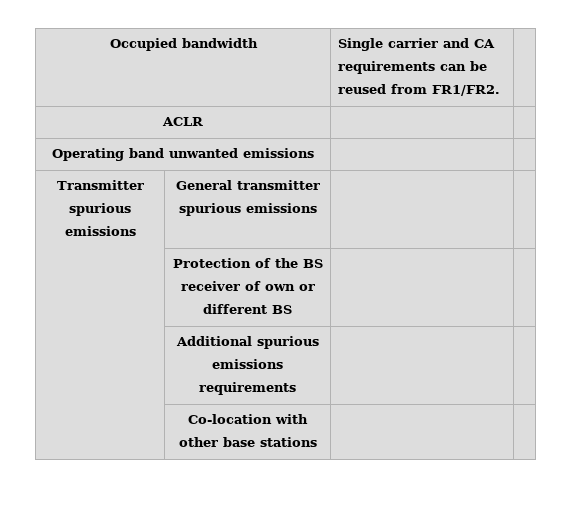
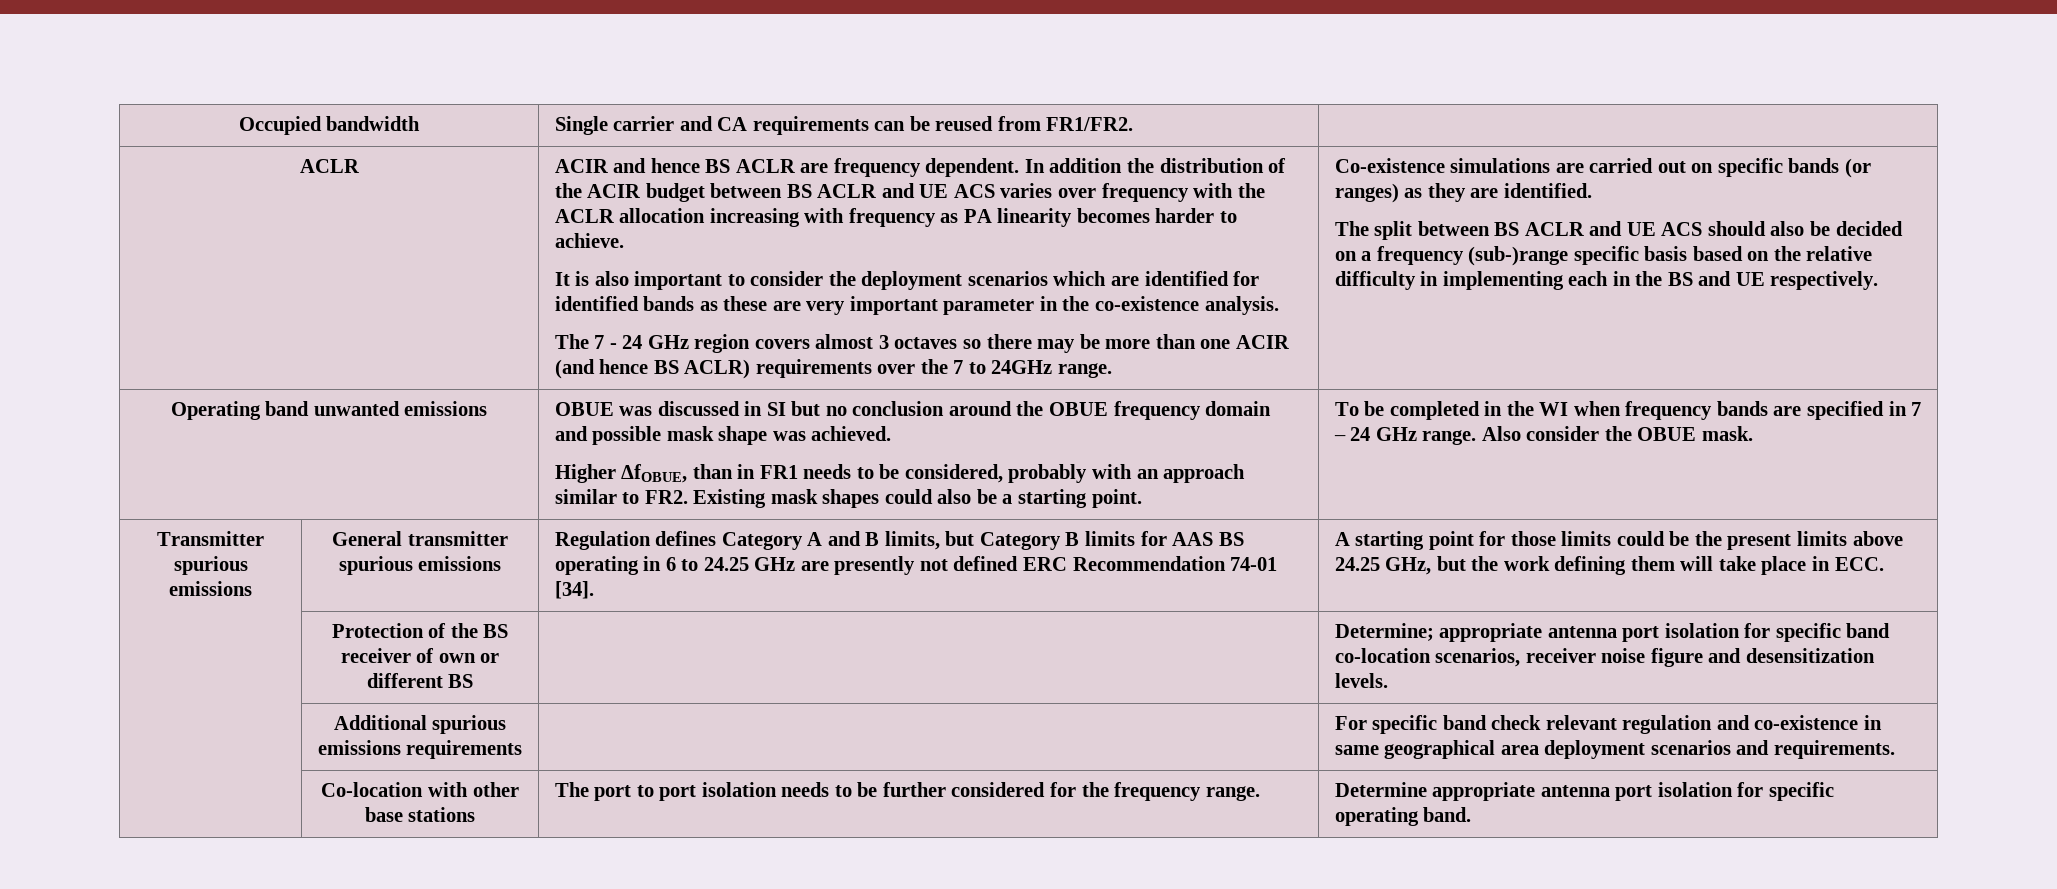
- Operating band unwanted emissions | |
+ ACIR and hence BS ACLR are frequency dependent. In addition the distribution of the ACIR budget between BS ACLR and UE ACS varies over frequency with the ACLR allocation increasing with frequency as PA linearity becomes harder to achieve.
+ It is also important to consider the deployment scenarios which are identified for identified bands as these are very important parameter in the co-existence analysis.
+ The 7 - 24 GHz region covers almost 3 octaves so there may be more than one ACIR (and hence BS ACLR) requirements over the 7 to 24GHz range. | Co-existence simulations are carried out on specific bands (or ranges) as they are identified.
+ The split between BS ACLR and UE ACS should also be decided on a frequency (sub-)range specific basis based on the relative difficulty in implementing each in the BS and UE respectively.
+ Operating band unwanted emissions | OBUE was discussed in SI but no conclusion around the OBUE frequency domain and possible mask shape was achieved.
+ Higher ΔfOBUE, than in FR1 needs to be considered, probably with an approach similar to FR2. Existing mask shapes could also be a starting point. | To be completed in the WI when frequency bands are specified in 7 – 24 GHz range. Also consider the OBUE mask.
+ Regulation defines Category A and B limits, but Category B limits for AAS BS operating in 6 to 24.25 GHz are presently not defined ERC Recommendation 74-01 [34]. | A starting point for those limits could be the present limits above 24.25 GHz, but the work defining them will take place in ECC.
- | Protection of the BS receiver of own or different BS | |
- | Additional spurious emissions requirements | |
+ | Protection of the BS receiver of own or different BS | | Determine; appropriate antenna port isolation for specific band co-location scenarios, receiver noise figure and desensitization levels.
+ | Additional spurious emissions requirements | | For specific band check relevant regulation and co-existence in same geographical area deployment scenarios and requirements.
- | Co-location with other base stations | |
+ | Co-location with other base stations | The port to port isolation needs to be further considered for the frequency range. | Determine appropriate antenna port isolation for specific operating band.

